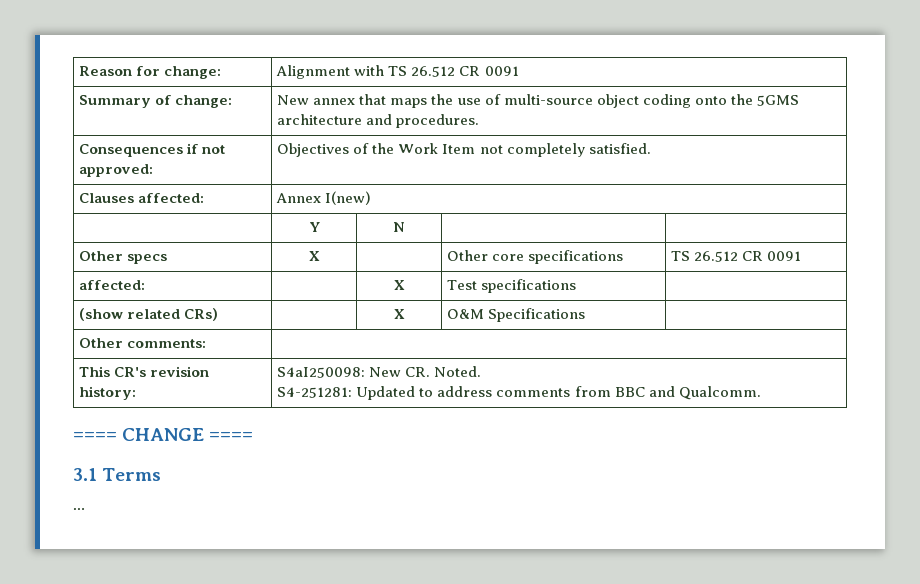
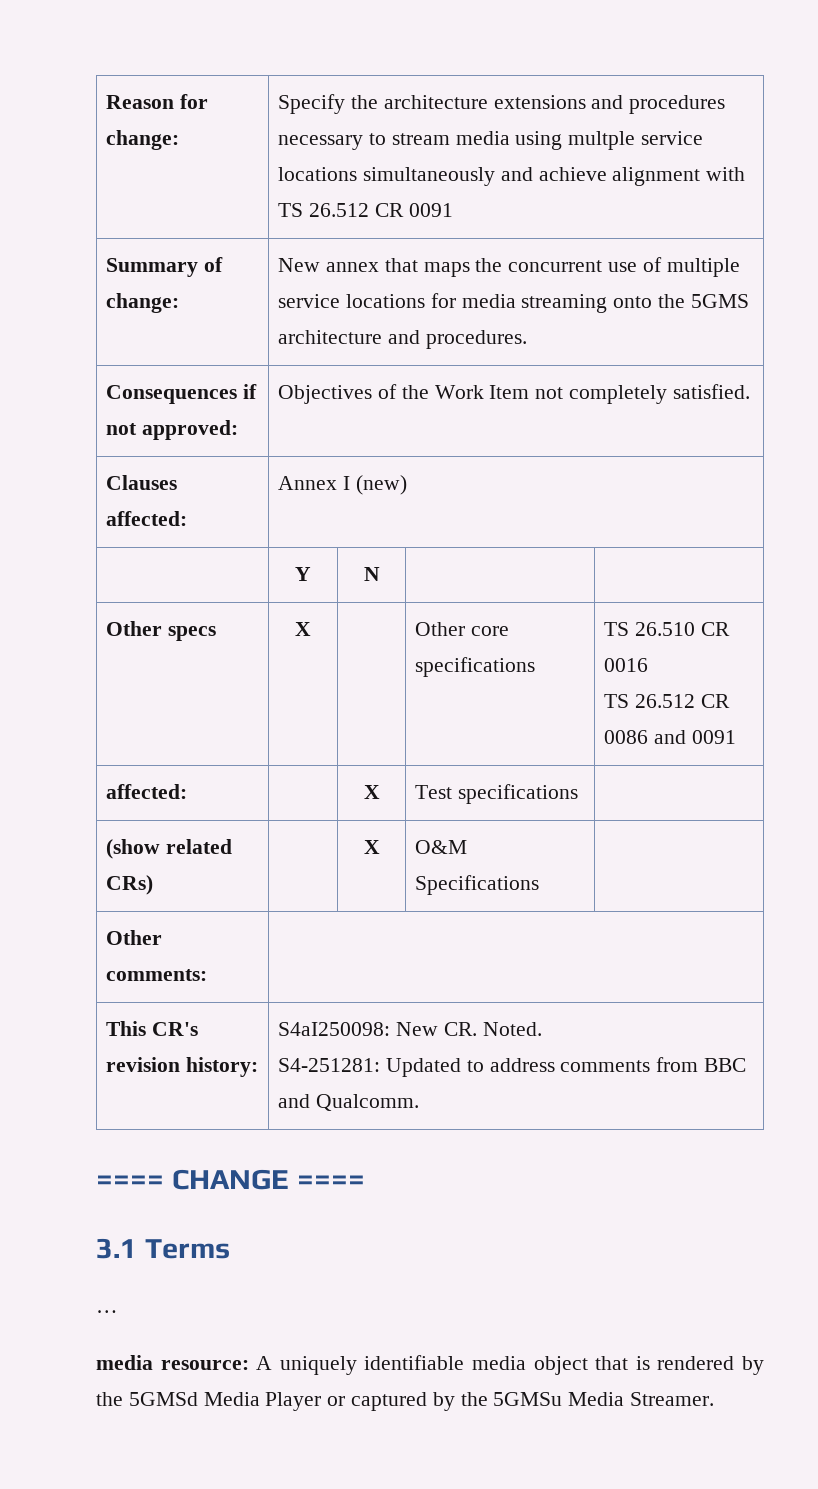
- Reason for change: | Alignment with TS 26.512 CR 0091
+ Reason for change: | Specify the architecture extensions and procedures necessary to stream media using multple service locations simultaneously and achieve alignment with TS 26.512 CR 0091
- Summary of change: | New annex that maps the use of multi-source object coding onto the 5GMS architecture and procedures.
+ Summary of change: | New annex that maps the concurrent use of multiple service locations for media streaming onto the 5GMS architecture and procedures.
- Clauses affected: | Annex I(new)
+ Clauses affected: | Annex I (new)
- Other specs | X | | Other core specifications | TS 26.512 CR 0091
+ Other specs | X | | Other core specifications | TS 26.510 CR 0016
+ TS 26.512 CR 0086 and 0091
+ media resource: A uniquely identifiable media object that is rendered by the 5GMSd Media Player or captured by the 5GMSu Media Streamer.

